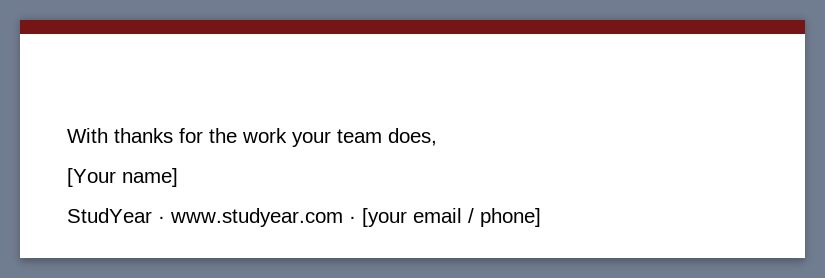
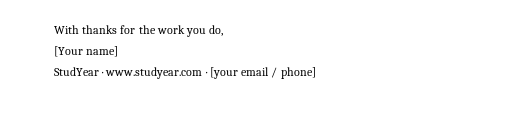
- With thanks for the work your team does,
+ With thanks for the work you do,

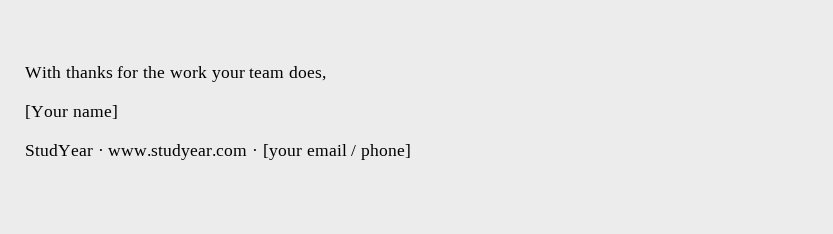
- With thanks for the work you do,
+ With thanks for the work your team does,

